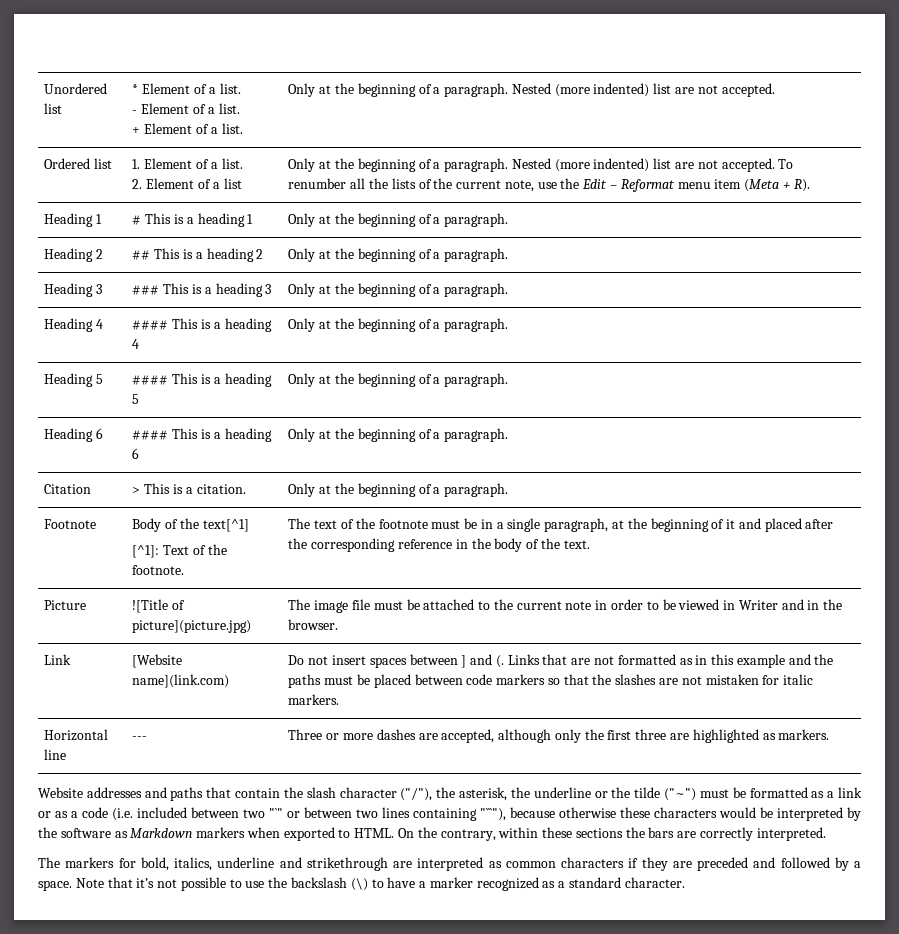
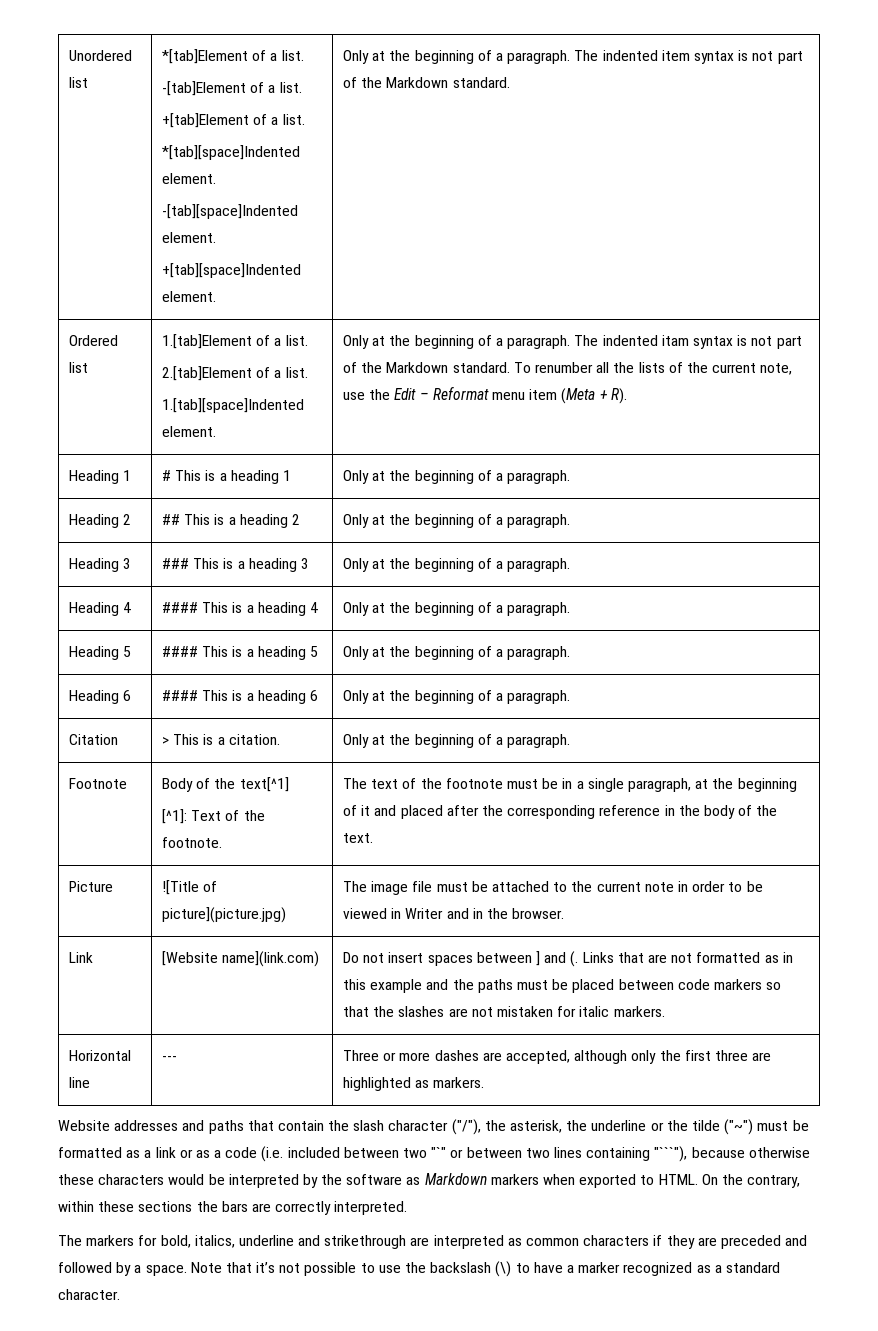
- Unordered list | * Element of a list.
- - Element of a list.
- + Element of a list. | Only at the beginning of a paragraph. Nested (more indented) list are not accepted.
+ Unordered list | *[tab]Element of a list.
+ -[tab]Element of a list.
+ +[tab]Element of a list.
+ *[tab][space]Indented element.
+ -[tab][space]Indented element.
+ +[tab][space]Indented element. | Only at the beginning of a paragraph. The indented item syntax is not part of the Markdown standard.
- 1. Element of a list.
- 2. Element of a list | Only at the beginning of a paragraph. Nested (more indented) list are not accepted.
+ 1.[tab]Element of a list.
+ 2.[tab]Element of a list.
+ 1.[tab][space]Indented element. | Only at the beginning of a paragraph. The indented itam syntax is not part of the Markdown standard.

